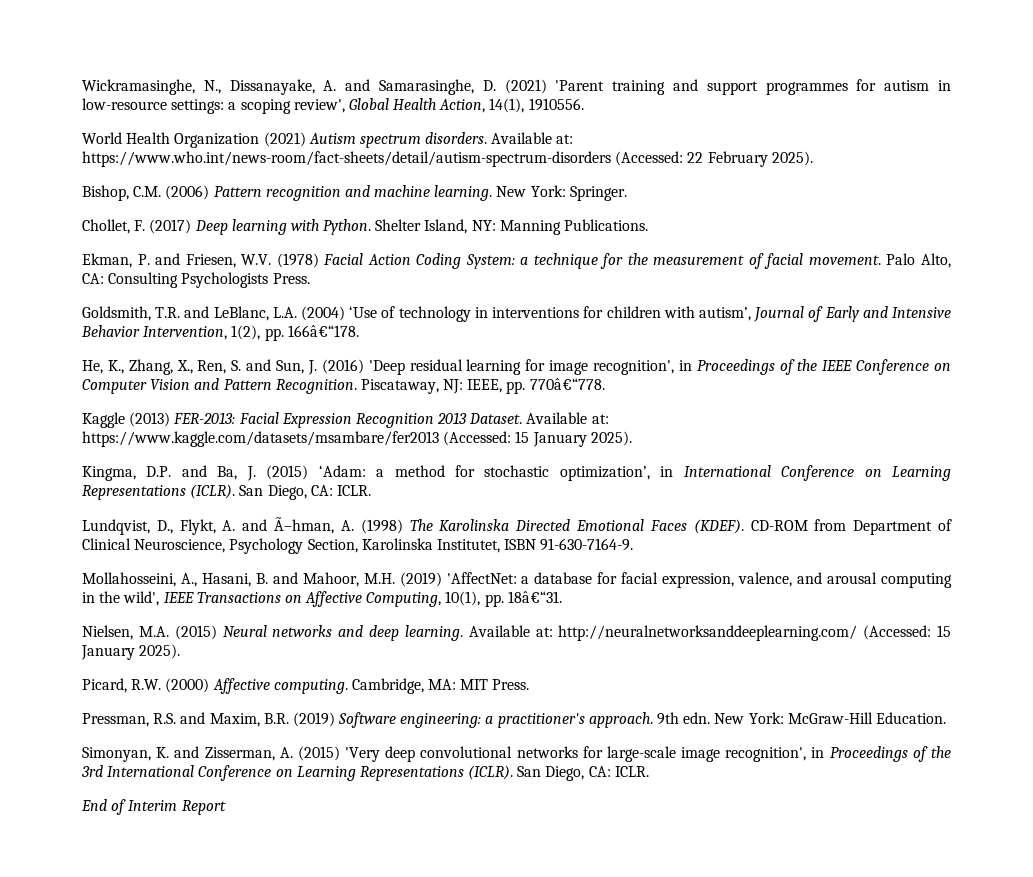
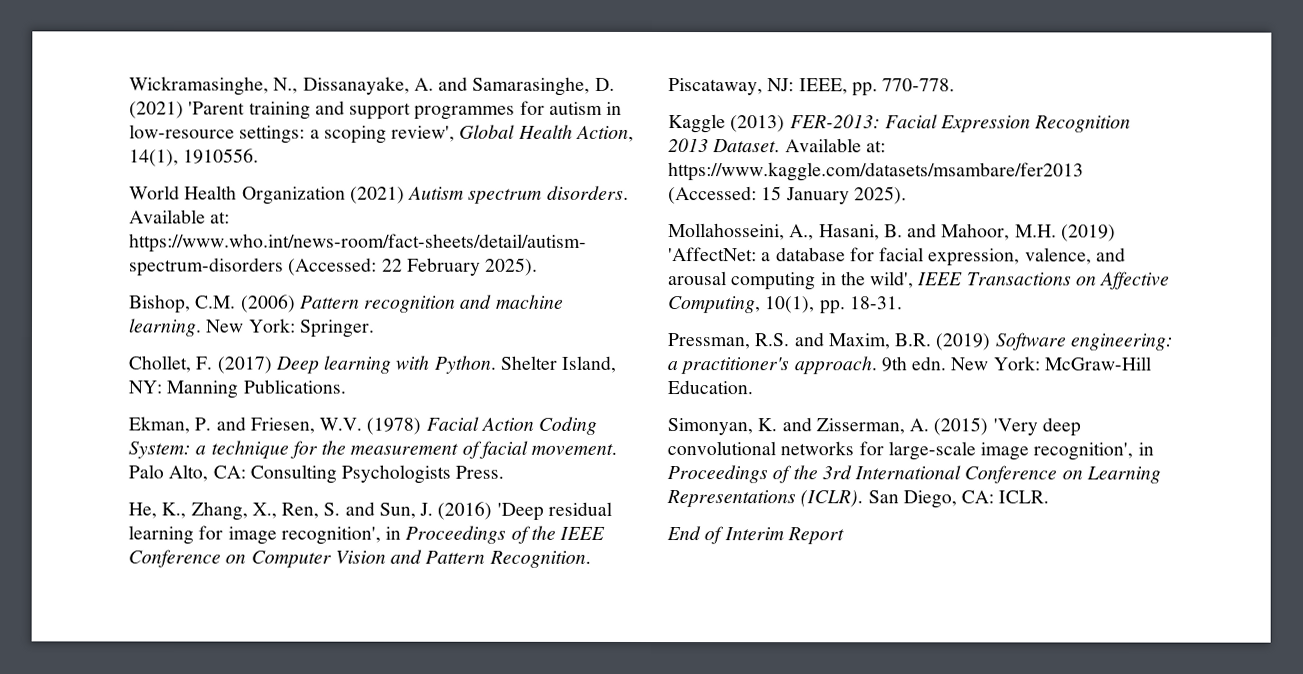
- Goldsmith, T.R. and LeBlanc, L.A. (2004) ‘Use of technology in interventions for children with autism’, Journal of Early and Intensive Behavior Intervention, 1(2), pp. 166â€“178.
- Piscataway, NJ: IEEE, pp. 770â€“778.
+ Piscataway, NJ: IEEE, pp. 770-778.
- Kingma, D.P. and Ba, J. (2015) ‘Adam: a method for stochastic optimization’, in International Conference on Learning Representations (ICLR). San Diego, CA: ICLR.
- Lundqvist, D., Flykt, A. and Ã–hman, A. (1998) The Karolinska Directed Emotional Faces (KDEF). CD-ROM from Department of Clinical Neuroscience, Psychology Section, Karolinska Institutet, ISBN 91-630-7164-9.
- Mollahosseini, A., Hasani, B. and Mahoor, M.H. (2019) 'AffectNet: a database for facial expression, valence, and arousal computing in the wild', IEEE Transactions on Affective Computing, 10(1), pp. 18â€“31.
- Nielsen, M.A. (2015) Neural networks and deep learning. Available at: http://neuralnetworksanddeeplearning.com/ (Accessed: 15 January 2025).
- Picard, R.W. (2000) Affective computing. Cambridge, MA: MIT Press.
+ Mollahosseini, A., Hasani, B. and Mahoor, M.H. (2019) 'AffectNet: a database for facial expression, valence, and arousal computing in the wild', IEEE Transactions on Affective Computing, 10(1), pp. 18-31.

